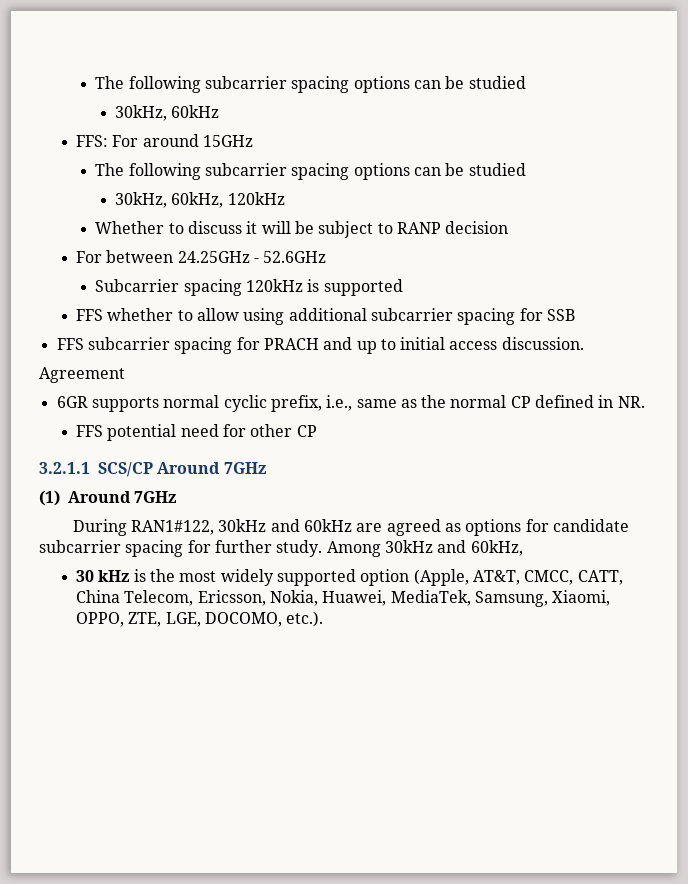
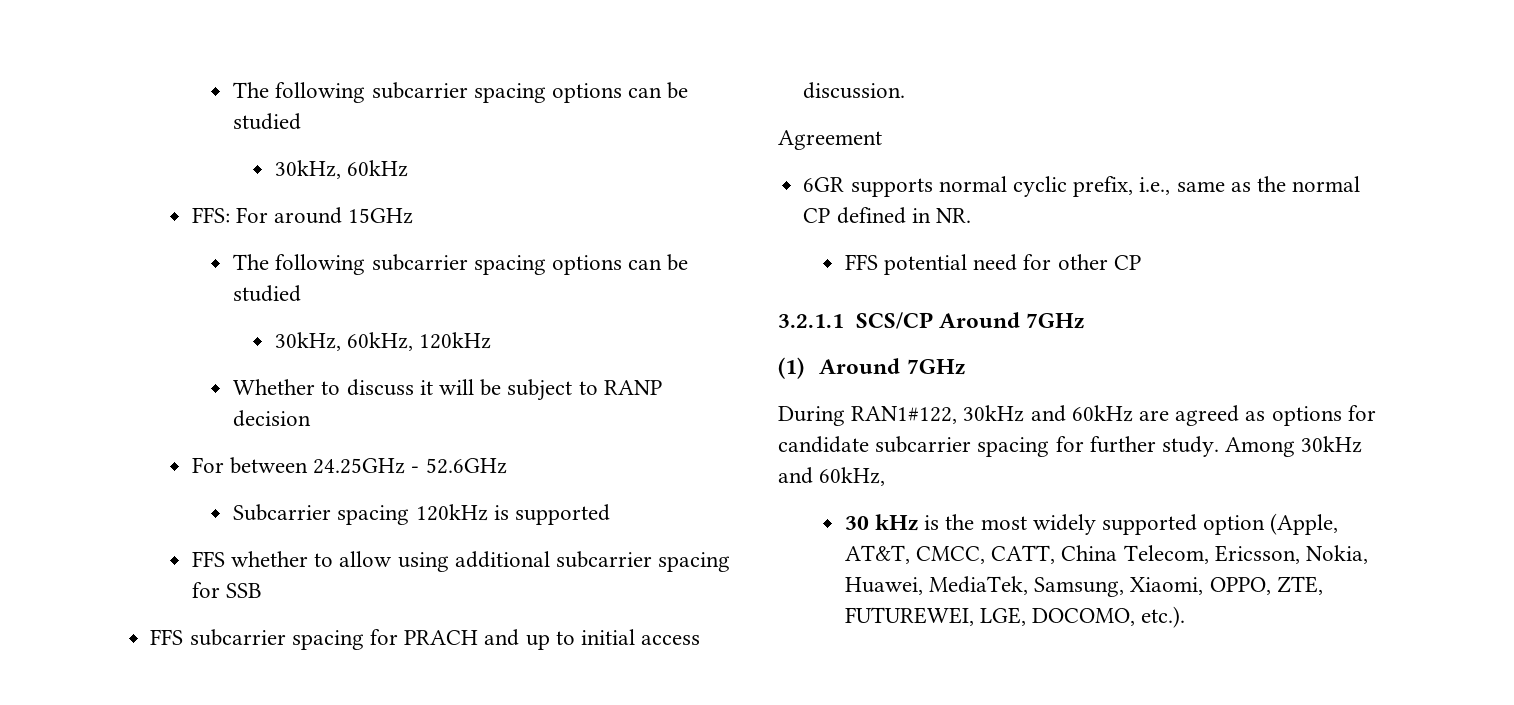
- 30 kHz is the most widely supported option (Apple, AT&T, CMCC, CATT, China Telecom, Ericsson, Nokia, Huawei, MediaTek, Samsung, Xiaomi, OPPO, ZTE, LGE, DOCOMO, etc.).
+ 30 kHz is the most widely supported option (Apple, AT&T, CMCC, CATT, China Telecom, Ericsson, Nokia, Huawei, MediaTek, Samsung, Xiaomi, OPPO, ZTE, FUTUREWEI, LGE, DOCOMO, etc.).

